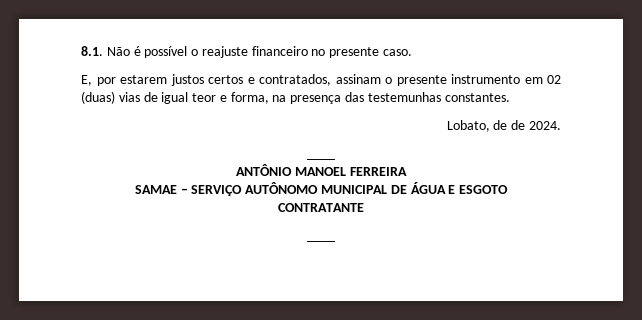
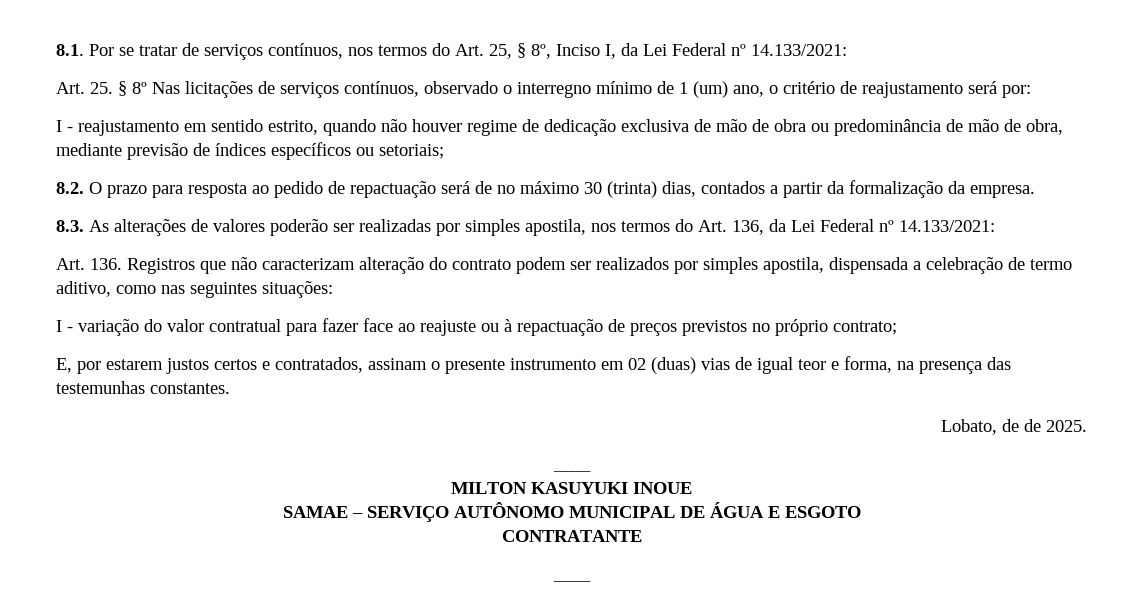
- 8.1. Não é possível o reajuste financeiro no presente caso.
+ 8.1. Por se tratar de serviços contínuos, nos termos do Art. 25, § 8º, Inciso I, da Lei Federal nº 14.133/2021:
+ Art. 25. § 8º Nas licitações de serviços contínuos, observado o interregno mínimo de 1 (um) ano, o critério de reajustamento será por:
+ I - reajustamento em sentido estrito, quando não houver regime de dedicação exclusiva de mão de obra ou predominância de mão de obra, mediante previsão de índices específicos ou setoriais;
+ 8.2. O prazo para resposta ao pedido de repactuação será de no máximo 30 (trinta) dias, contados a partir da formalização da empresa.
+ 8.3. As alterações de valores poderão ser realizadas por simples apostila, nos termos do Art. 136, da Lei Federal nº 14.133/2021:
+ Art. 136. Registros que não caracterizam alteração do contrato podem ser realizados por simples apostila, dispensada a celebração de termo aditivo, como nas seguintes situações:
+ I - variação do valor contratual para fazer face ao reajuste ou à repactuação de preços previstos no próprio contrato;
- Lobato, de de 2024.
+ Lobato, de de 2025.
- ANTÔNIO MANOEL FERREIRA
+ MILTON KASUYUKI INOUE

